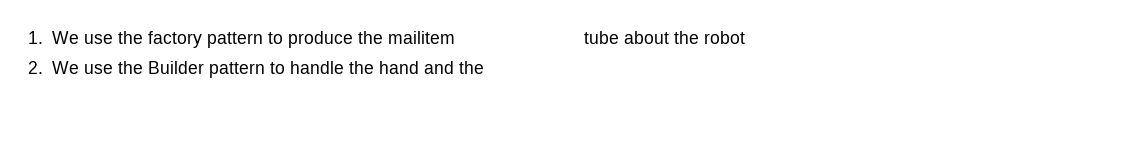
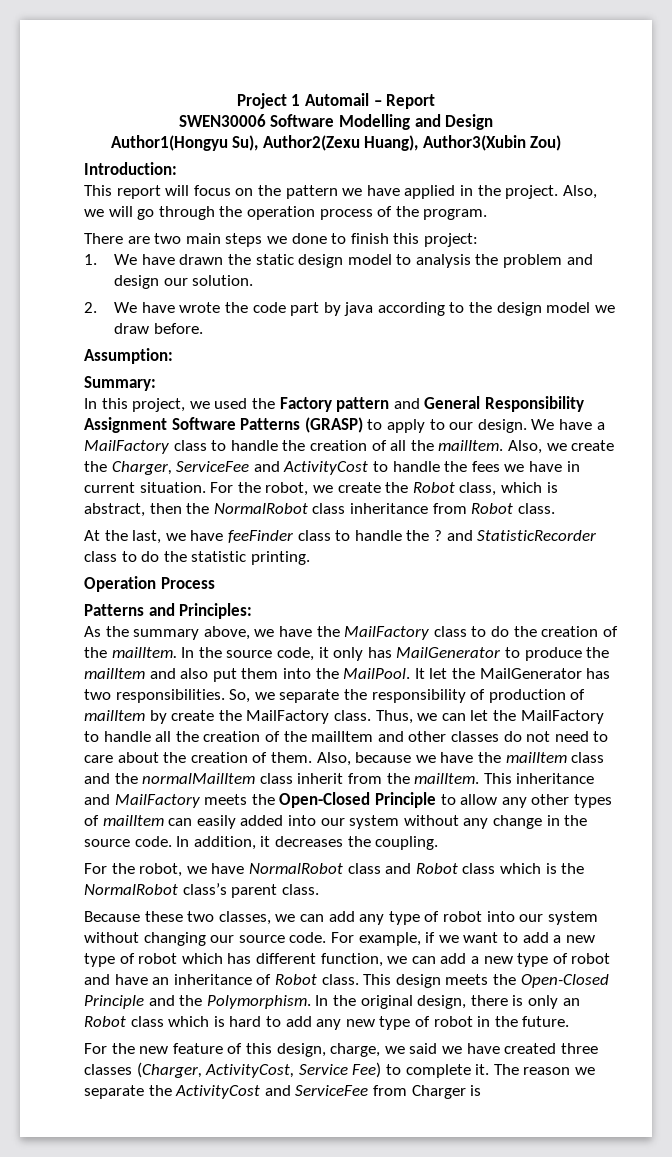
- 1. We use the factory pattern to produce the mailitem
- 2. We use the Builder pattern to handle the hand and the tube about the robot
+ Project 1 Automail – Report
+ SWEN30006 Software Modelling and Design
+ Author1(Hongyu Su), Author2(Zexu Huang), Author3(Xubin Zou)
+ Introduction:
+ This report will focus on the pattern we have applied in the project. Also, we will go through the operation process of the program.
+ There are two main steps we done to finish this project:
+ 1. We have drawn the static design model to analysis the problem and design our solution.
+ 2. We have wrote the code part by java according to the design model we draw before.
+ Assumption:
+ Summary:
+ In this project, we used the Factory pattern and General Responsibility Assignment Software Patterns (GRASP) to apply to our design. We have a MailFactory class to handle the creation of all the mailItem. Also, we create the Charger, ServiceFee and ActivityCost to handle the fees we have in current situation. For the robot, we create the Robot class, which is abstract, then the NormalRobot class inheritance from Robot class.
+ At the last, we have feeFinder class to handle the ? and StatisticRecorder class to do the statistic printing.
+ Operation Process
+ Patterns and Principles:
+ As the summary above, we have the MailFactory class to do the creation of the mailItem. In the source code, it only has MailGenerator to produce the mailItem and also put them into the MailPool. It let the MailGenerator has two responsibilities. So, we separate the responsibility of production of mailItem by create the MailFactory class. Thus, we can let the MailFactory to handle all the creation of the mailItem and other classes do not need to care about the creation of them. Also, because we have the mailItem class and the normalMailItem class inherit from the mailItem. This inheritance and MailFactory meets the Open-Closed Principle to allow any other types of mailItem can easily added into our system without any change in the source code. In addition, it decreases the coupling.
+ For the robot, we have NormalRobot class and Robot class which is the NormalRobot class’s parent class.
+ Because these two classes, we can add any type of robot into our system without changing our source code. For example, if we want to add a new type of robot which has different function, we can add a new type of robot and have an inheritance of Robot class. This design meets the Open-Closed Principle and the Polymorphism. In the original design, there is only an Robot class which is hard to add any new type of robot in the future.
+ For the new feature of this design, charge, we said we have created three classes (Charger, ActivityCost, Service Fee) to complete it. The reason we separate the ActivityCost and ServiceFee from Charger is

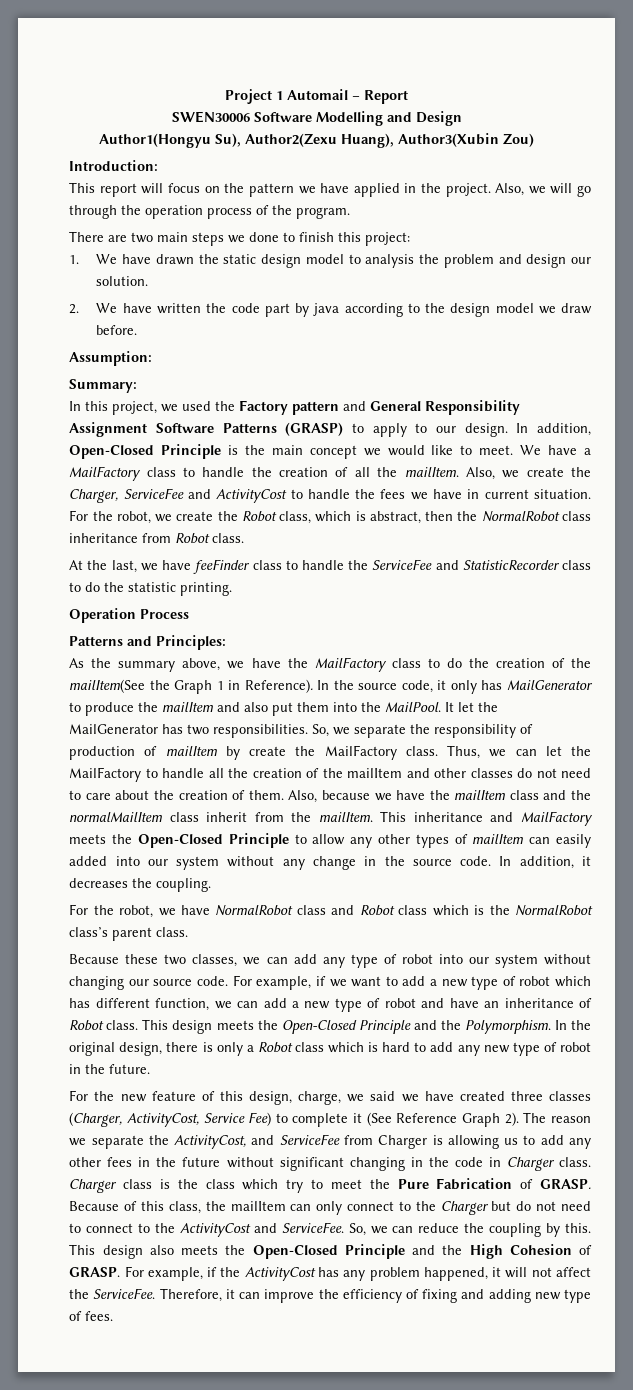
- 2. We have wrote the code part by java according to the design model we draw before.
+ 2. We have written the code part by java according to the design model we draw before.
+ In addition, Open-Closed Principle is the main concept we would like to meet.
- At the last, we have feeFinder class to handle the ? and StatisticRecorder class to do the statistic printing.
+ At the last, we have feeFinder class to handle the ServiceFee and StatisticRecorder class to do the statistic printing.
- As the summary above, we have the MailFactory class to do the creation of the mailItem.
+ As the summary above, we have the MailFactory class to do the creation of the mailItem(See the Graph 1 in Reference).
- In the original design, there is only an Robot class which is hard to add any new type of robot in the future.
+ In the original design, there is only a Robot class which is hard to add any new type of robot in the future.
- For the new feature of this design, charge, we said we have created three classes (Charger, ActivityCost, Service Fee) to complete it.
+ For the new feature of this design, charge, we said we have created three classes (Charger, ActivityCost, Service Fee) to complete it (See Reference Graph 2).
- The reason we separate the ActivityCost and ServiceFee from Charger is
+ The reason we separate the ActivityCost, and ServiceFee from Charger is allowing us to add any other fees in the future without significant changing in the code in Charger class. Charger class is the class which try to meet the Pure Fabrication of GRASP. Because of this class, the mailItem can only connect to the Charger but do not need to connect to the ActivityCost and ServiceFee. So, we can reduce the coupling by this. This design also meets the Open-Closed Principle and the High Cohesion of GRASP. For example, if the ActivityCost has any problem happened, it will not affect the ServiceFee. Therefore, it can improve the efficiency of fixing and adding new type of fees.

